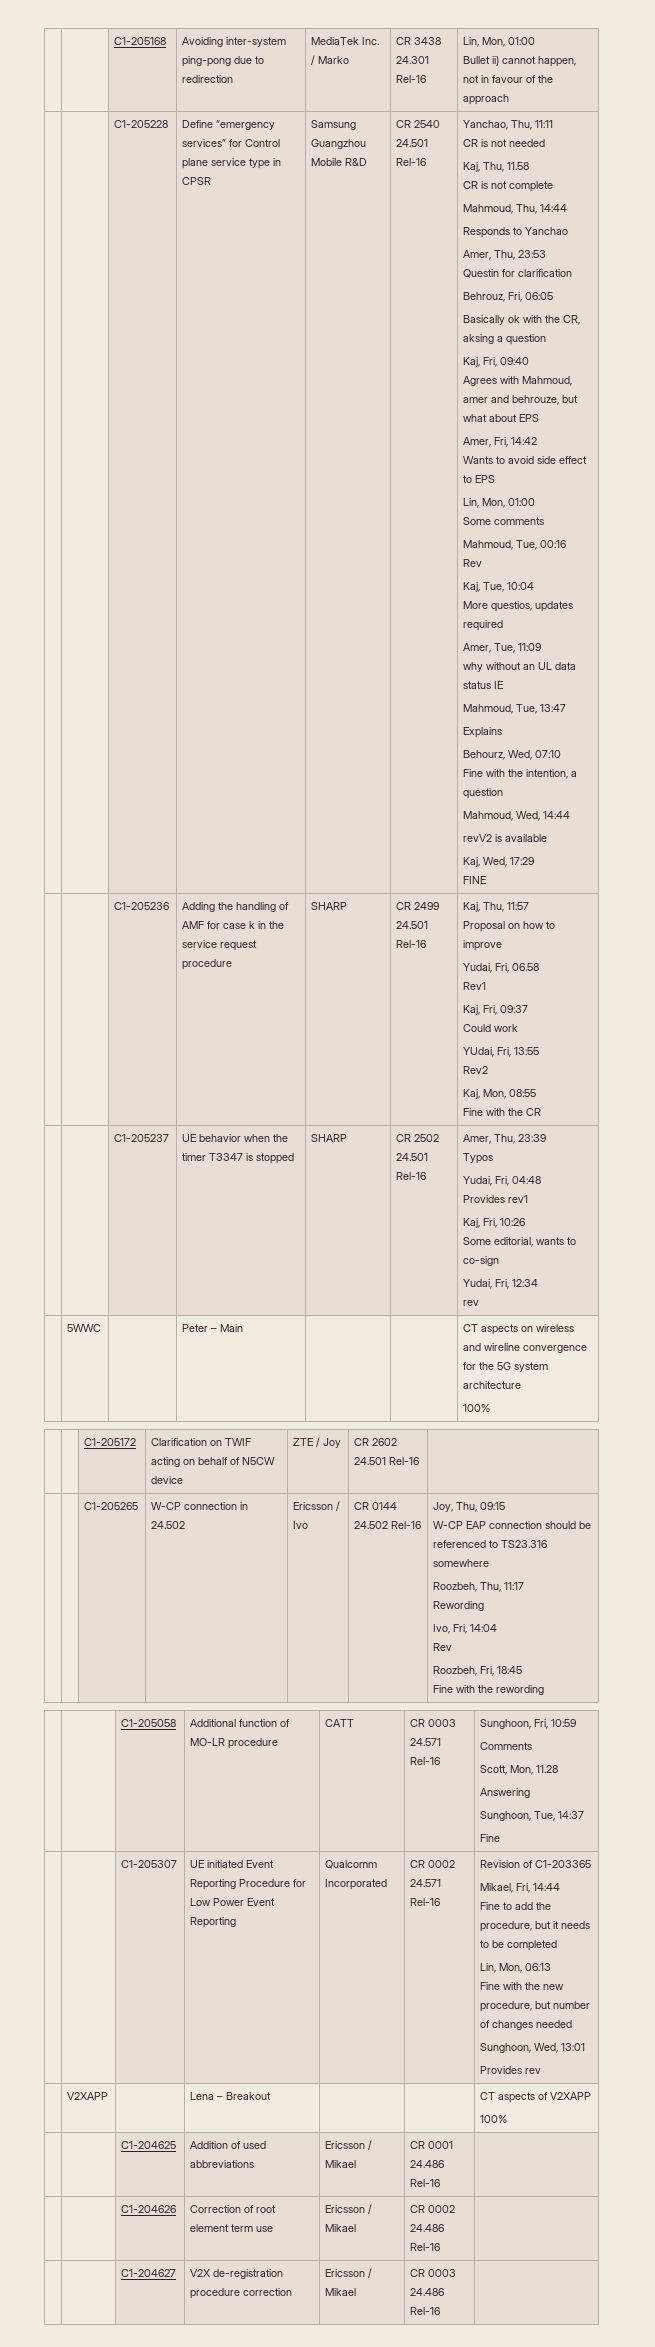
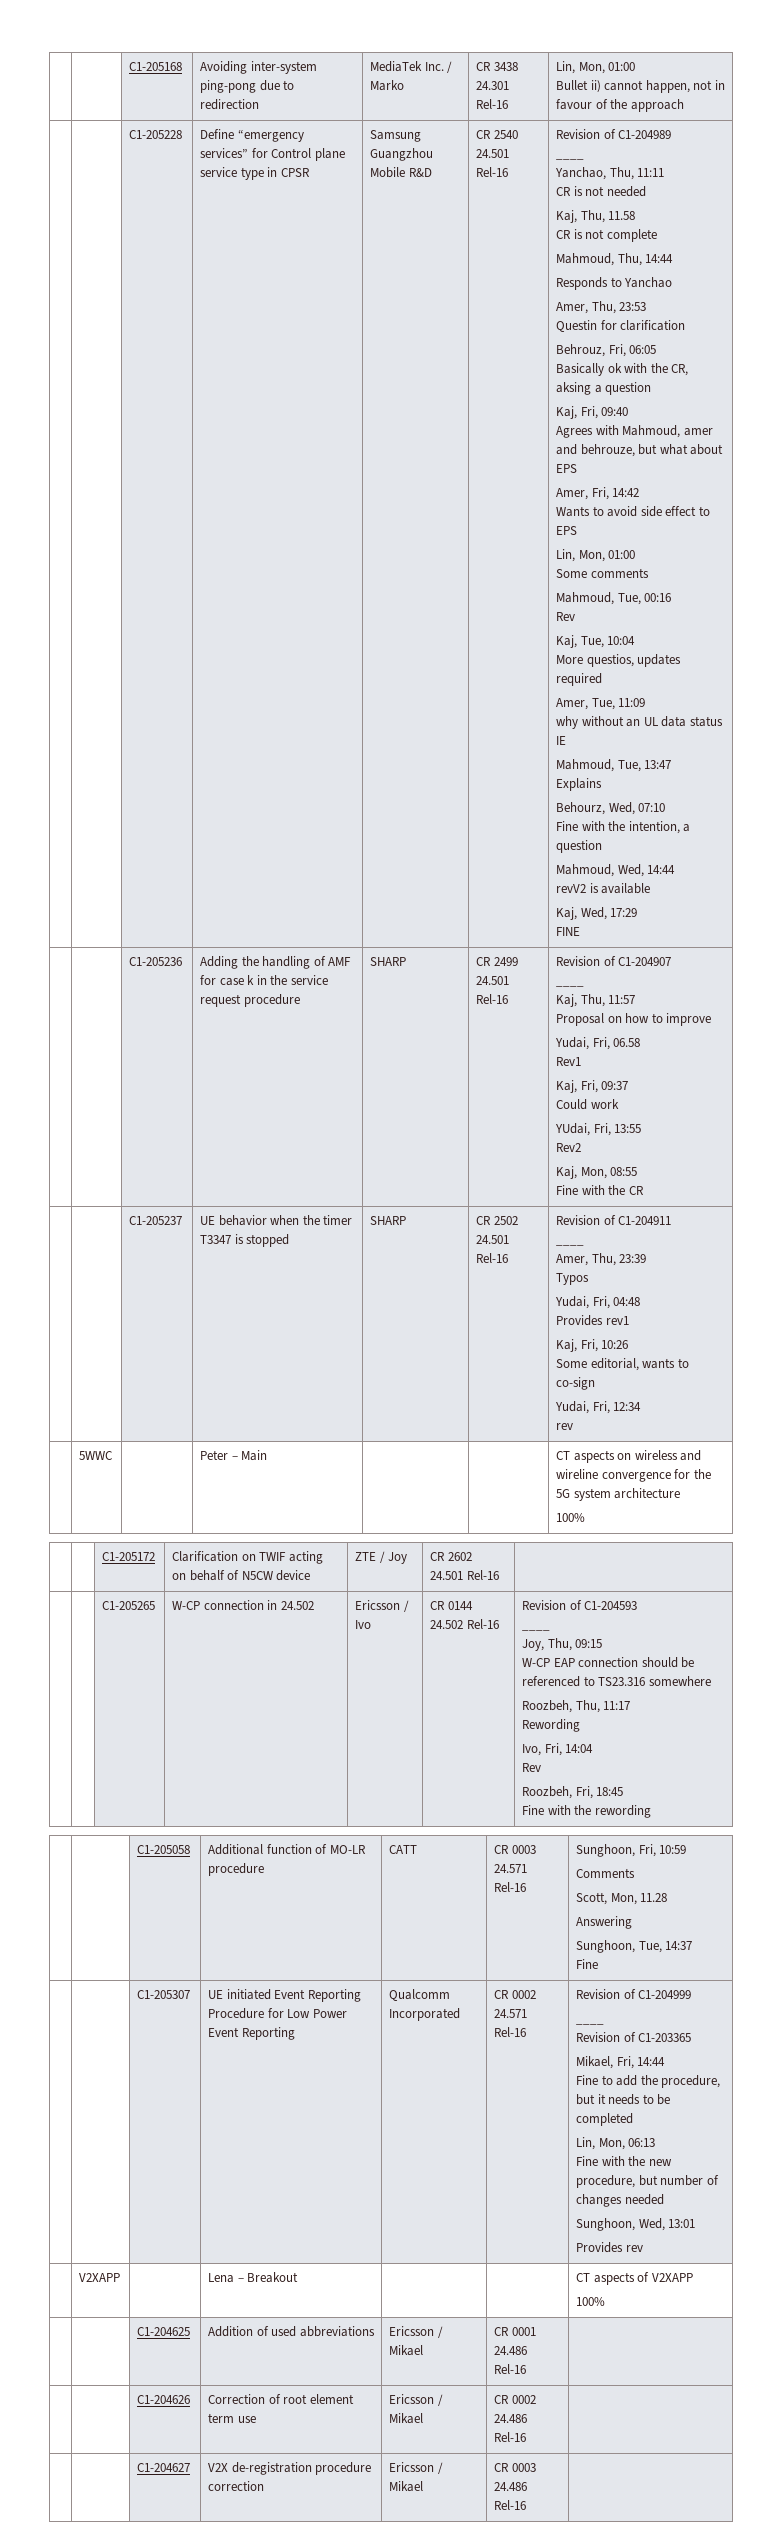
+ Revision of C1-204989
+ ____
+ Revision of C1-204907
+ ____
- | | C1-205237 | UE behavior when the timer T3347 is stopped | SHARP | CR 2502 24.501 Rel-16 | Amer, Thu, 23:39
+ | | C1-205237 | UE behavior when the timer T3347 is stopped | SHARP | CR 2502 24.501 Rel-16 | Revision of C1-204911
+ ____
+ Amer, Thu, 23:39
+ Revision of C1-204593
+ ____
+ Revision of C1-204999
+ ____

